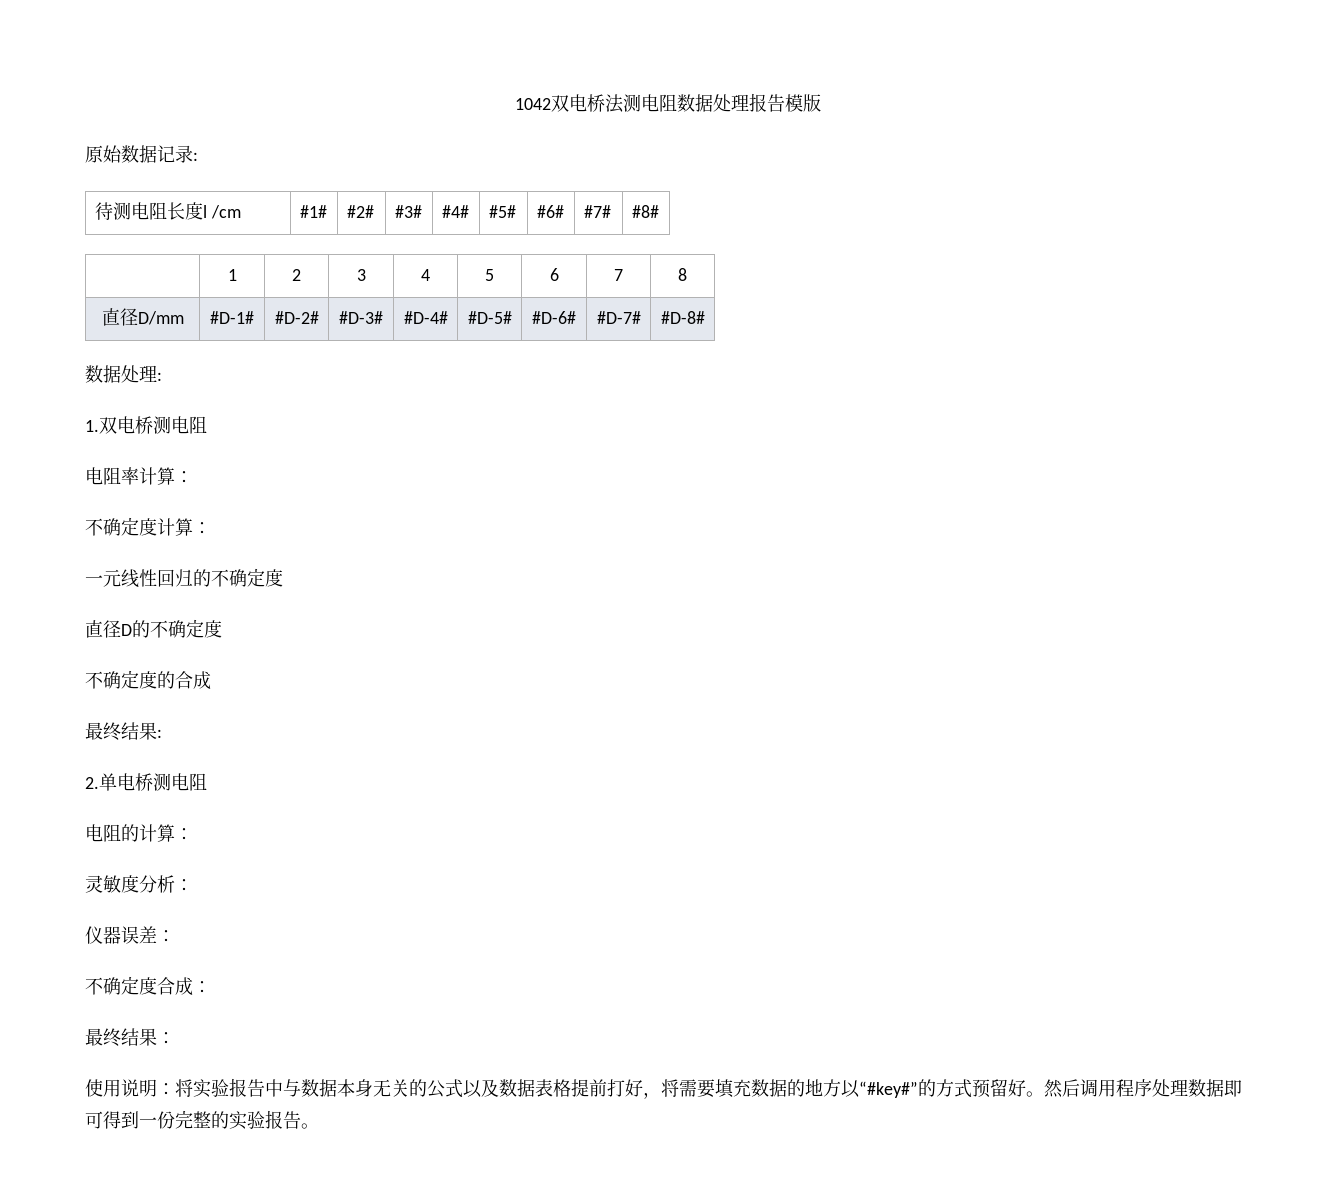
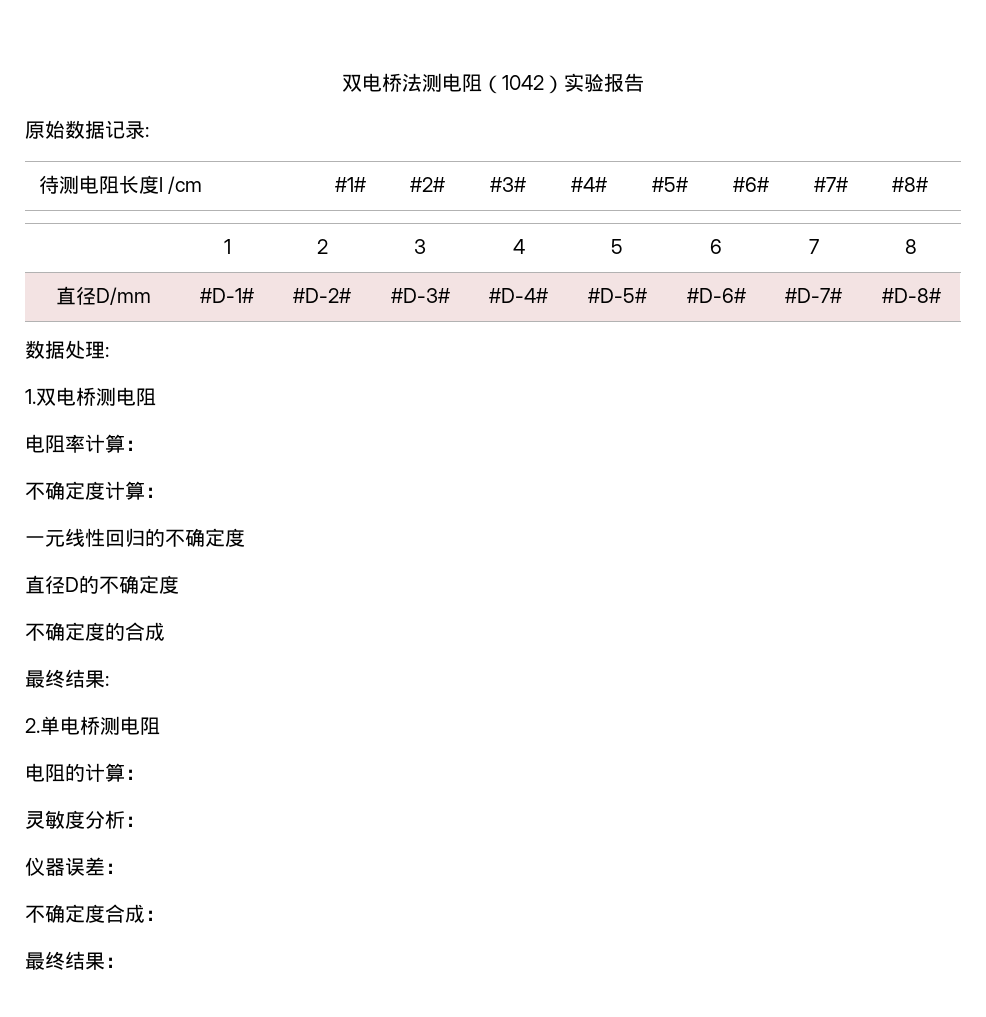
- 1042双电桥法测电阻数据处理报告模版
+ 双电桥法测电阻（1042）实验报告
- 使用说明：将实验报告中与数据本身无关的公式以及数据表格提前打好，将需要填充数据的地方以“#key#”的方式预留好。然后调用程序处理数据即可得到一份完整的实验报告。

